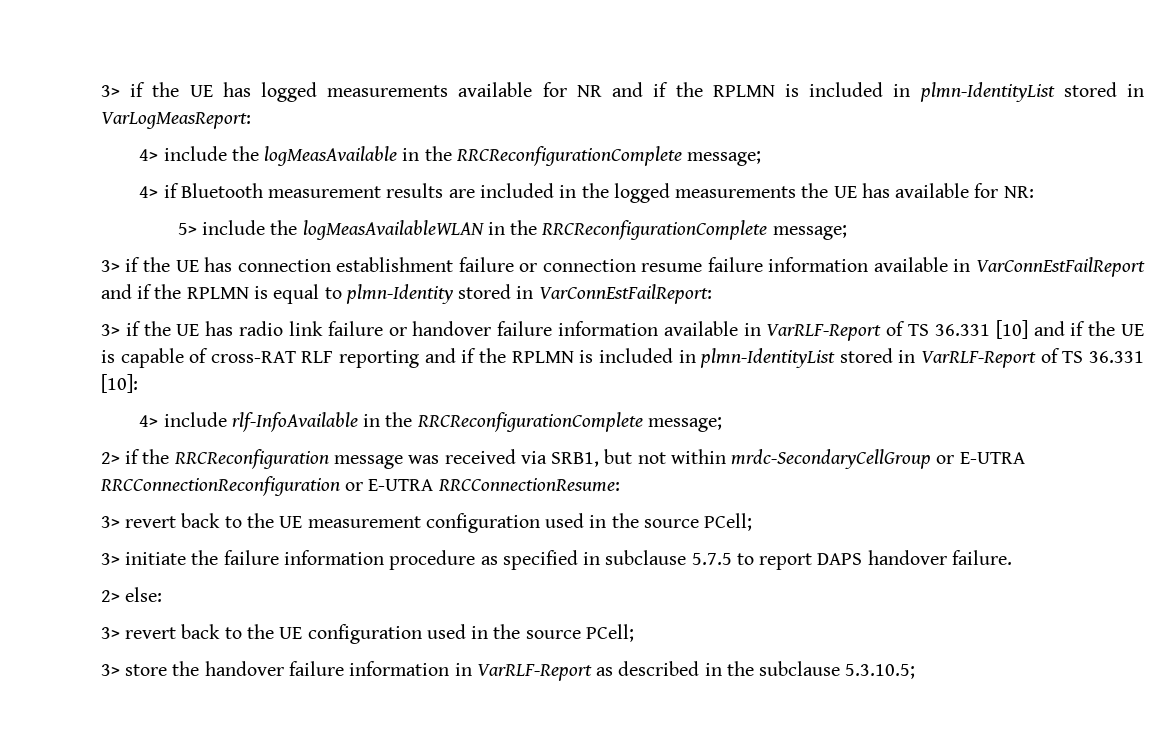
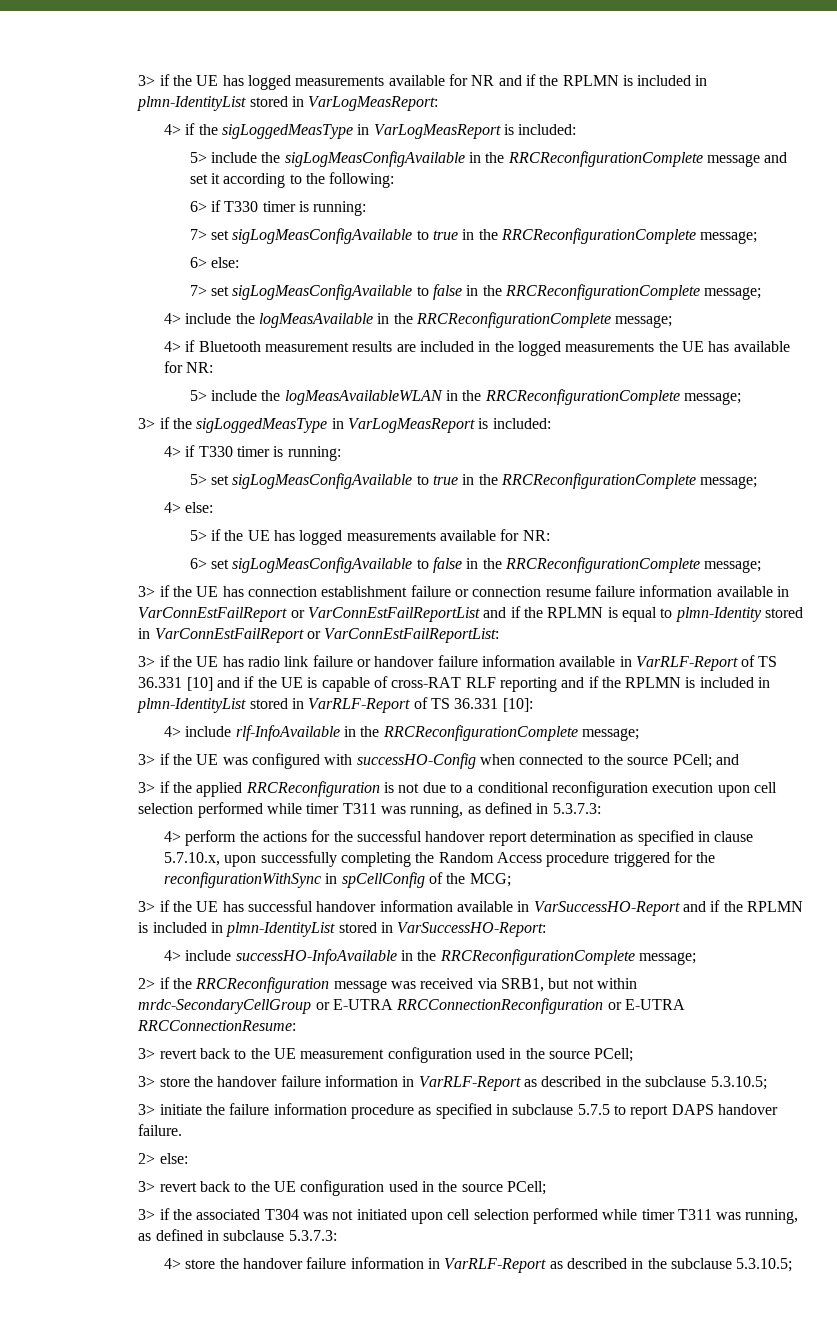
+ 4> if the sigLoggedMeasType in VarLogMeasReport is included:
+ 5> include the sigLogMeasConfigAvailable in the RRCReconfigurationComplete message and set it according to the following:
+ 6> if T330 timer is running:
+ 7> set sigLogMeasConfigAvailable to true in the RRCReconfigurationComplete message;
+ 6> else:
+ 7> set sigLogMeasConfigAvailable to false in the RRCReconfigurationComplete message;
+ 3> if the sigLoggedMeasType in VarLogMeasReport is included:
+ 4> if T330 timer is running:
+ 5> set sigLogMeasConfigAvailable to true in the RRCReconfigurationComplete message;
+ 4> else:
+ 5> if the UE has logged measurements available for NR:
+ 6> set sigLogMeasConfigAvailable to false in the RRCReconfigurationComplete message;
- 3> if the UE has connection establishment failure or connection resume failure information available in VarConnEstFailReport and if the RPLMN is equal to plmn-Identity stored in VarConnEstFailReport:
+ 3> if the UE has connection establishment failure or connection resume failure information available in VarConnEstFailReport or VarConnEstFailReportList and if the RPLMN is equal to plmn-Identity stored in VarConnEstFailReport or VarConnEstFailReportList:
+ 3> if the UE was configured with successHO-Config when connected to the source PCell; and
+ 3> if the applied RRCReconfiguration is not due to a conditional reconfiguration execution upon cell selection performed while timer T311 was running, as defined in 5.3.7.3:
+ 4> perform the actions for the successful handover report determination as specified in clause 5.7.10.x, upon successfully completing the Random Access procedure triggered for the reconfigurationWithSync in spCellConfig of the MCG;
+ 3> if the UE has successful handover information available in VarSuccessHO-Report and if the RPLMN is included in plmn-IdentityList stored in VarSuccessHO-Report:
+ 4> include successHO-InfoAvailable in the RRCReconfigurationComplete message;
+ 3> store the handover failure information in VarRLF-Report as described in the subclause 5.3.10.5;
- 3> store the handover failure information in VarRLF-Report as described in the subclause 5.3.10.5;
+ 3> if the associated T304 was not initiated upon cell selection performed while timer T311 was running, as defined in subclause 5.3.7.3:
+ 4> store the handover failure information in VarRLF-Report as described in the subclause 5.3.10.5;

